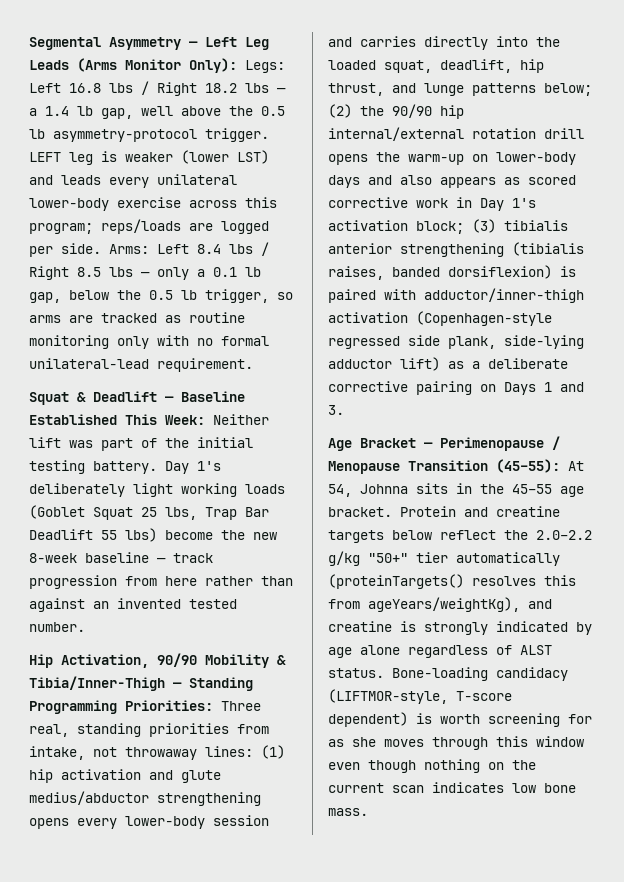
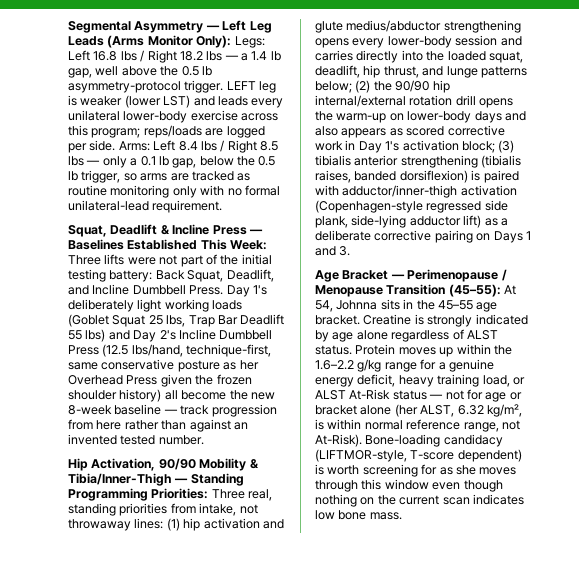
- Squat & Deadlift — Baseline Established This Week: Neither lift was part of the initial testing battery.
+ Squat, Deadlift & Incline Press — Baselines Established This Week: Three lifts were not part of the initial testing battery: Back Squat, Deadlift, and Incline Dumbbell Press.
- Day 1's deliberately light working loads (Goblet Squat 25 lbs, Trap Bar Deadlift 55 lbs) become the new 8-week baseline — track progression from here rather than against an invented tested number.
+ Day 1's deliberately light working loads (Goblet Squat 25 lbs, Trap Bar Deadlift 55 lbs) and Day 2's Incline Dumbbell Press (12.5 lbs/hand, technique-first, same conservative posture as her Overhead Press given the frozen shoulder history) all become the new 8-week baseline — track progression from here rather than against an invented tested number.
- Protein and creatine targets below reflect the 2.0–2.2 g/kg "50+" tier automatically (proteinTargets() resolves this from ageYears/weightKg), and creatine is strongly indicated by age alone regardless of ALST status.
+ Creatine is strongly indicated by age alone regardless of ALST status.
+ Protein moves up within the 1.6–2.2 g/kg range for a genuine energy deficit, heavy training load, or ALST At-Risk status — not for age or bracket alone (her ALST, 6.32 kg/m², is within normal reference range, not At-Risk).

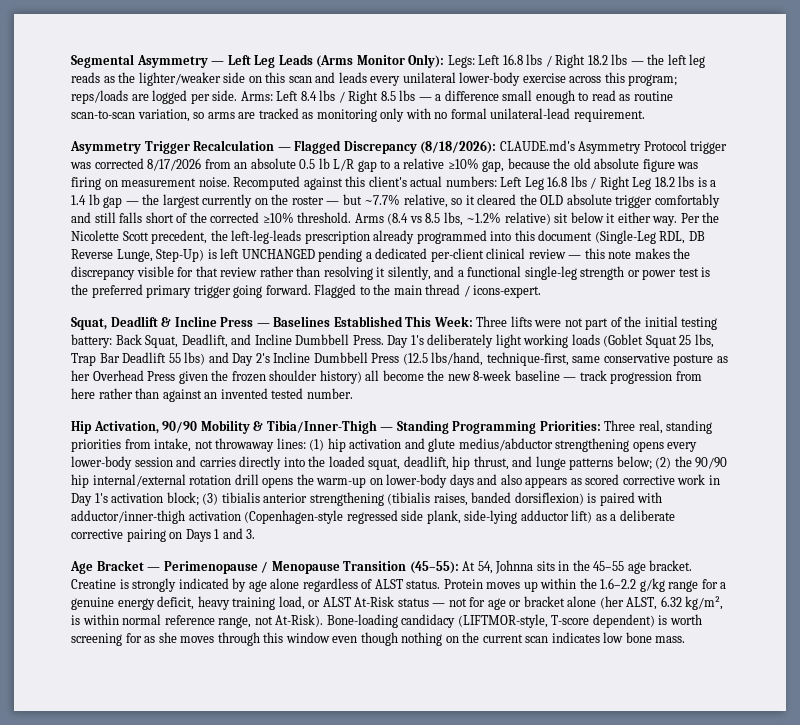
- Segmental Asymmetry — Left Leg Leads (Arms Monitor Only): Legs: Left 16.8 lbs / Right 18.2 lbs — a 1.4 lb gap, well above the 0.5 lb asymmetry-protocol trigger. LEFT leg is weaker (lower LST) and leads every unilateral lower-body exercise across this program; reps/loads are logged per side.
+ Segmental Asymmetry — Left Leg Leads (Arms Monitor Only): Legs: Left 16.8 lbs / Right 18.2 lbs — the left leg reads as the lighter/weaker side on this scan and leads every unilateral lower-body exercise across this program; reps/loads are logged per side.
- Arms: Left 8.4 lbs / Right 8.5 lbs — only a 0.1 lb gap, below the 0.5 lb trigger, so arms are tracked as routine monitoring only with no formal unilateral-lead requirement.
+ Arms: Left 8.4 lbs / Right 8.5 lbs — a difference small enough to read as routine scan-to-scan variation, so arms are tracked as monitoring only with no formal unilateral-lead requirement.
+ Asymmetry Trigger Recalculation — Flagged Discrepancy (8/18/2026): CLAUDE.md's Asymmetry Protocol trigger was corrected 8/17/2026 from an absolute 0.5 lb L/R gap to a relative ≥10% gap, because the old absolute figure was firing on measurement noise. Recomputed against this client's actual numbers: Left Leg 16.8 lbs / Right Leg 18.2 lbs is a 1.4 lb gap — the largest currently on the roster — but ~7.7% relative, so it cleared the OLD absolute trigger comfortably and still falls short of the corrected ≥10% threshold. Arms (8.4 vs 8.5 lbs, ~1.2% relative) sit below it either way. Per the Nicolette Scott precedent, the left-leg-leads prescription already programmed into this document (Single-Leg RDL, DB Reverse Lunge, Step-Up) is left UNCHANGED pending a dedicated per-client clinical review — this note makes the discrepancy visible for that review rather than resolving it silently, and a functional single-leg strength or power test is the preferred primary trigger going forward. Flagged to the main thread / icons-expert.

